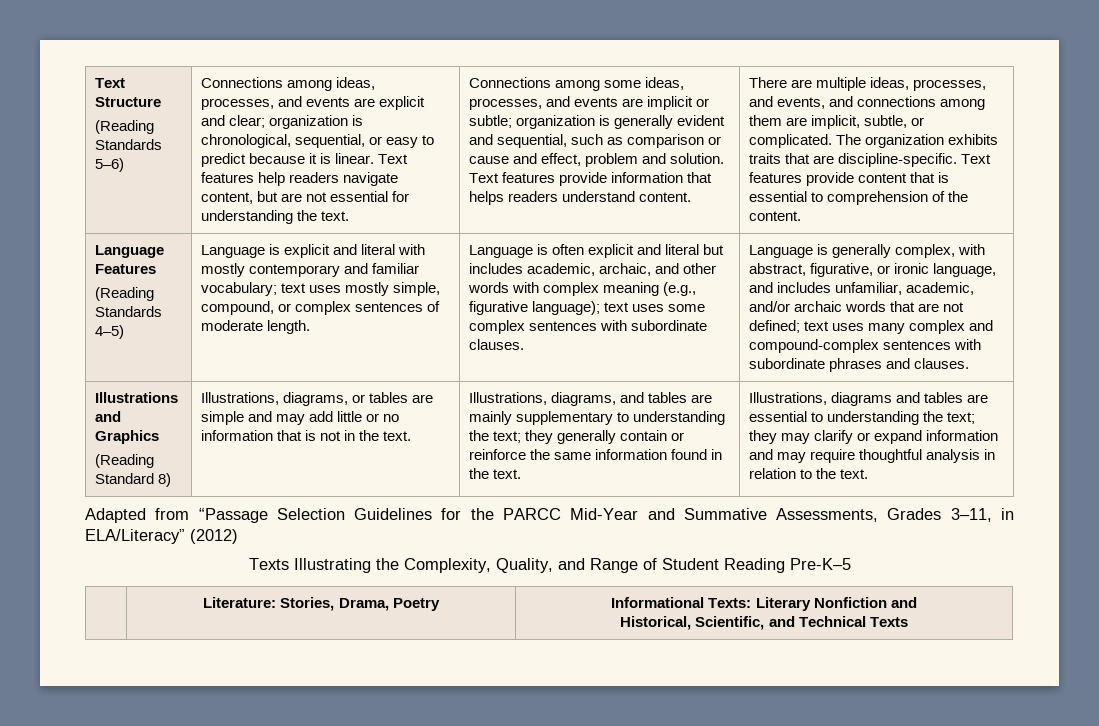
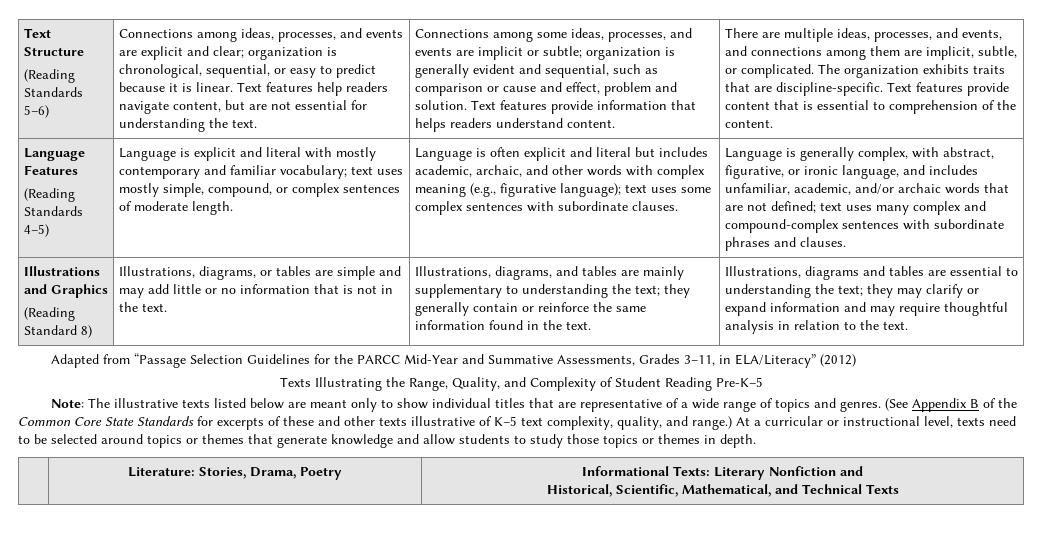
- Texts Illustrating the Complexity, Quality, and Range of Student Reading Pre-K–5
+ Texts Illustrating the Range, Quality, and Complexity of Student Reading Pre-K–5
+ Note: The illustrative texts listed below are meant only to show individual titles that are representative of a wide range of topics and genres. (See Appendix B of the Common Core State Standards for excerpts of these and other texts illustrative of K–5 text complexity, quality, and range.) At a curricular or instructional level, texts need to be selected around topics or themes that generate knowledge and allow students to study those topics or themes in depth.
  | Literature: Stories, Drama, Poetry | Informational Texts: Literary Nonfiction and
- Historical, Scientific, and Technical Texts
+ Historical, Scientific, Mathematical, and Technical Texts

